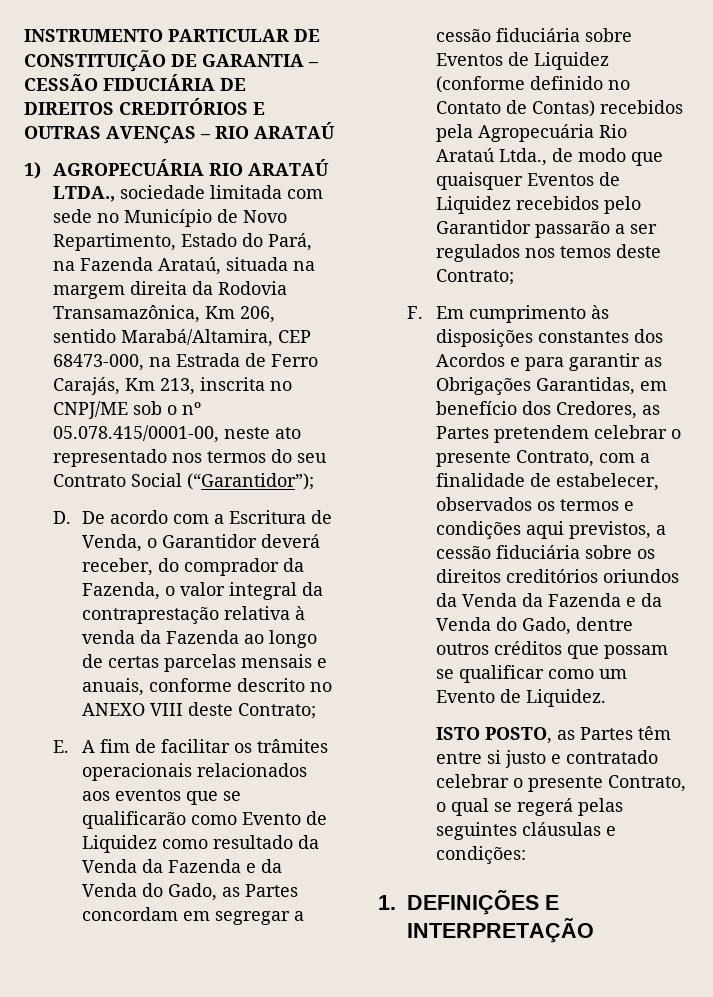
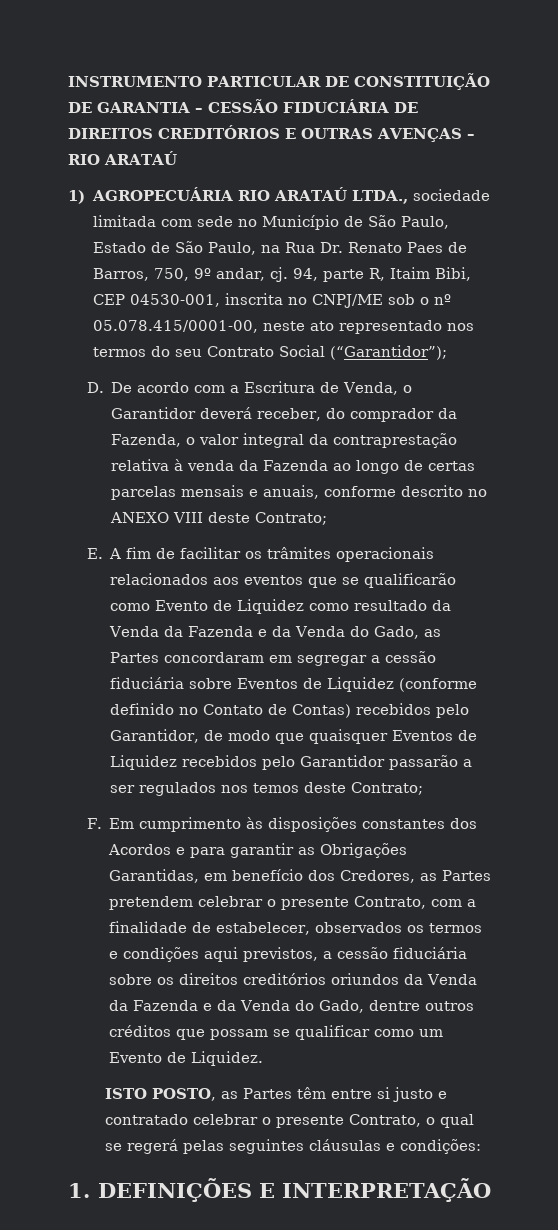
- 1) AGROPECUÁRIA RIO ARATAÚ LTDA., sociedade limitada com sede no Município de Novo Repartimento, Estado do Pará, na Fazenda Arataú, situada na margem direita da Rodovia Transamazônica, Km 206, sentido Marabá/Altamira, CEP 68473-000, na Estrada de Ferro Carajás, Km 213, inscrita no CNPJ/ME sob o nº 05.078.415/0001-00, neste ato representado nos termos do seu Contrato Social (“Garantidor”);
+ 1) AGROPECUÁRIA RIO ARATAÚ LTDA., sociedade limitada com sede no Município de São Paulo, Estado de São Paulo, na Rua Dr. Renato Paes de Barros, 750, 9º andar, cj. 94, parte R, Itaim Bibi, CEP 04530-001, inscrita no CNPJ/ME sob o nº 05.078.415/0001-00, neste ato representado nos termos do seu Contrato Social (“Garantidor”);
- E. A fim de facilitar os trâmites operacionais relacionados aos eventos que se qualificarão como Evento de Liquidez como resultado da Venda da Fazenda e da Venda do Gado, as Partes concordam em segregar a cessão fiduciária sobre Eventos de Liquidez (conforme definido no Contato de Contas) recebidos pela Agropecuária Rio Arataú Ltda., de modo que quaisquer Eventos de Liquidez recebidos pelo Garantidor passarão a ser regulados nos temos deste Contrato;
+ E. A fim de facilitar os trâmites operacionais relacionados aos eventos que se qualificarão como Evento de Liquidez como resultado da Venda da Fazenda e da Venda do Gado, as Partes concordaram em segregar a cessão fiduciária sobre Eventos de Liquidez (conforme definido no Contato de Contas) recebidos pelo Garantidor, de modo que quaisquer Eventos de Liquidez recebidos pelo Garantidor passarão a ser regulados nos temos deste Contrato;

